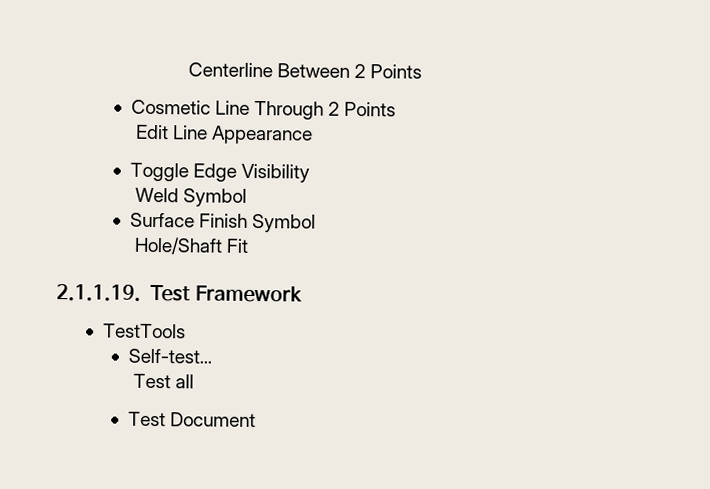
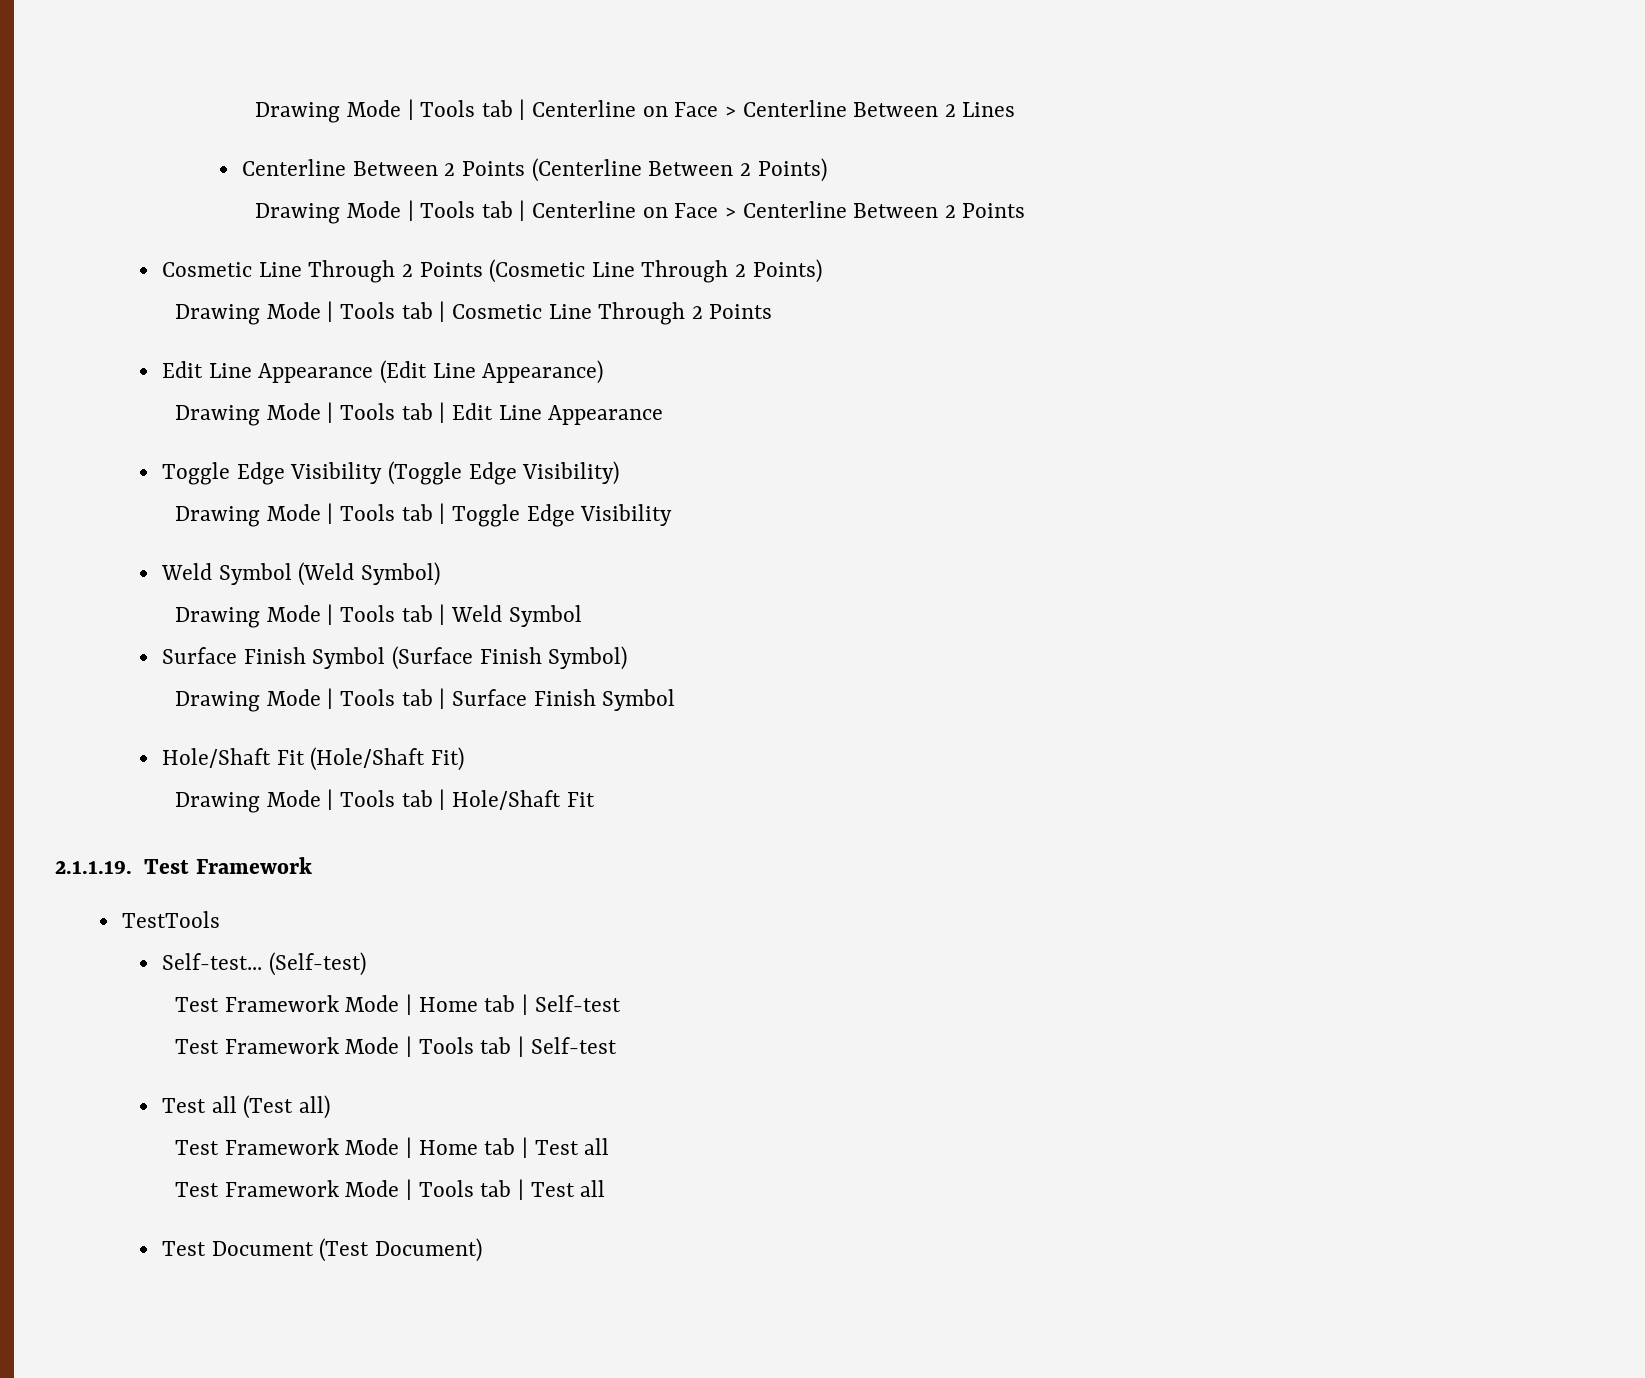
- Centerline Between 2 Points
+ Drawing Mode | Tools tab | Centerline on Face > Centerline Between 2 Lines
+ Centerline Between 2 Points (Centerline Between 2 Points)
+ Drawing Mode | Tools tab | Centerline on Face > Centerline Between 2 Points
- Cosmetic Line Through 2 Points
- Edit Line Appearance
+ Cosmetic Line Through 2 Points (Cosmetic Line Through 2 Points)
+ Drawing Mode | Tools tab | Cosmetic Line Through 2 Points
+ Edit Line Appearance (Edit Line Appearance)
+ Drawing Mode | Tools tab | Edit Line Appearance
- Toggle Edge Visibility
- Weld Symbol
+ Toggle Edge Visibility (Toggle Edge Visibility)
+ Drawing Mode | Tools tab | Toggle Edge Visibility
+ Weld Symbol (Weld Symbol)
+ Drawing Mode | Tools tab | Weld Symbol
- Surface Finish Symbol
- Hole/Shaft Fit
+ Surface Finish Symbol (Surface Finish Symbol)
+ Drawing Mode | Tools tab | Surface Finish Symbol
+ Hole/Shaft Fit (Hole/Shaft Fit)
+ Drawing Mode | Tools tab | Hole/Shaft Fit
- Self-test...
- Test all
+ Self-test... (Self-test)
+ Test Framework Mode | Home tab | Self-test
+ Test Framework Mode | Tools tab | Self-test
+ Test all (Test all)
+ Test Framework Mode | Home tab | Test all
+ Test Framework Mode | Tools tab | Test all
- Test Document
+ Test Document (Test Document)

